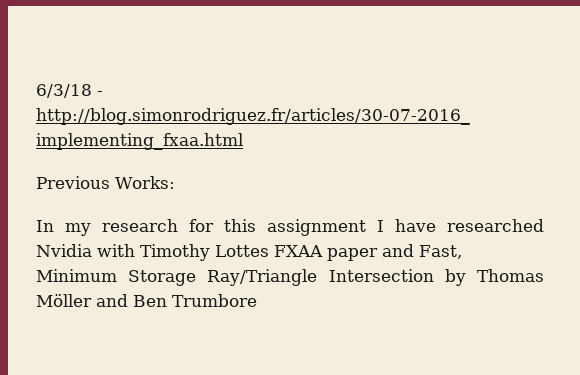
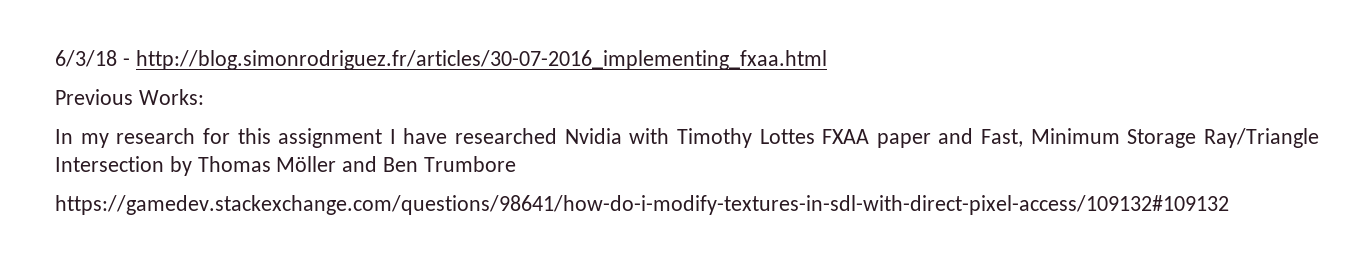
+ https://gamedev.stackexchange.com/questions/98641/how-do-i-modify-textures-in-sdl-with-direct-pixel-access/109132#109132

